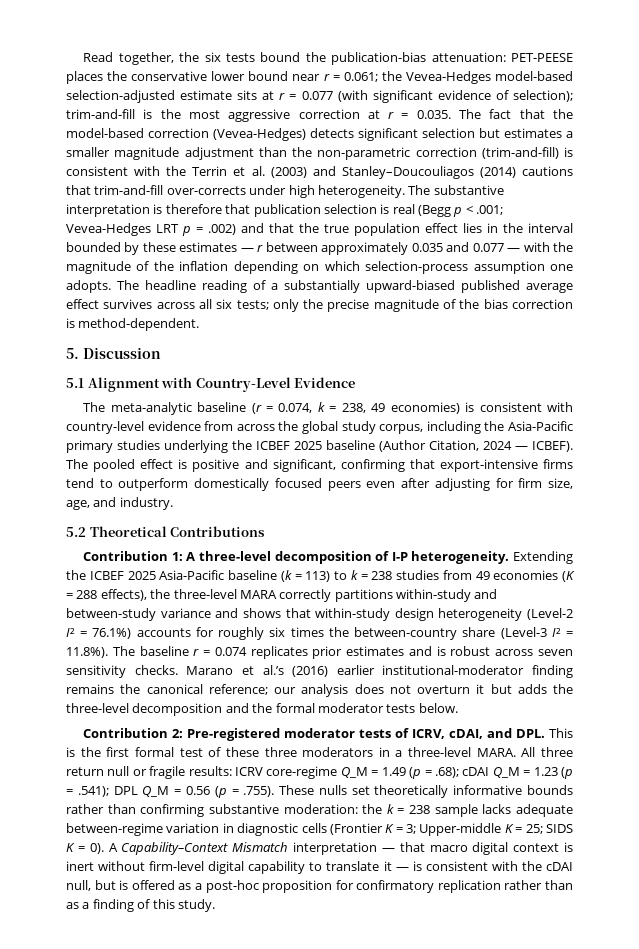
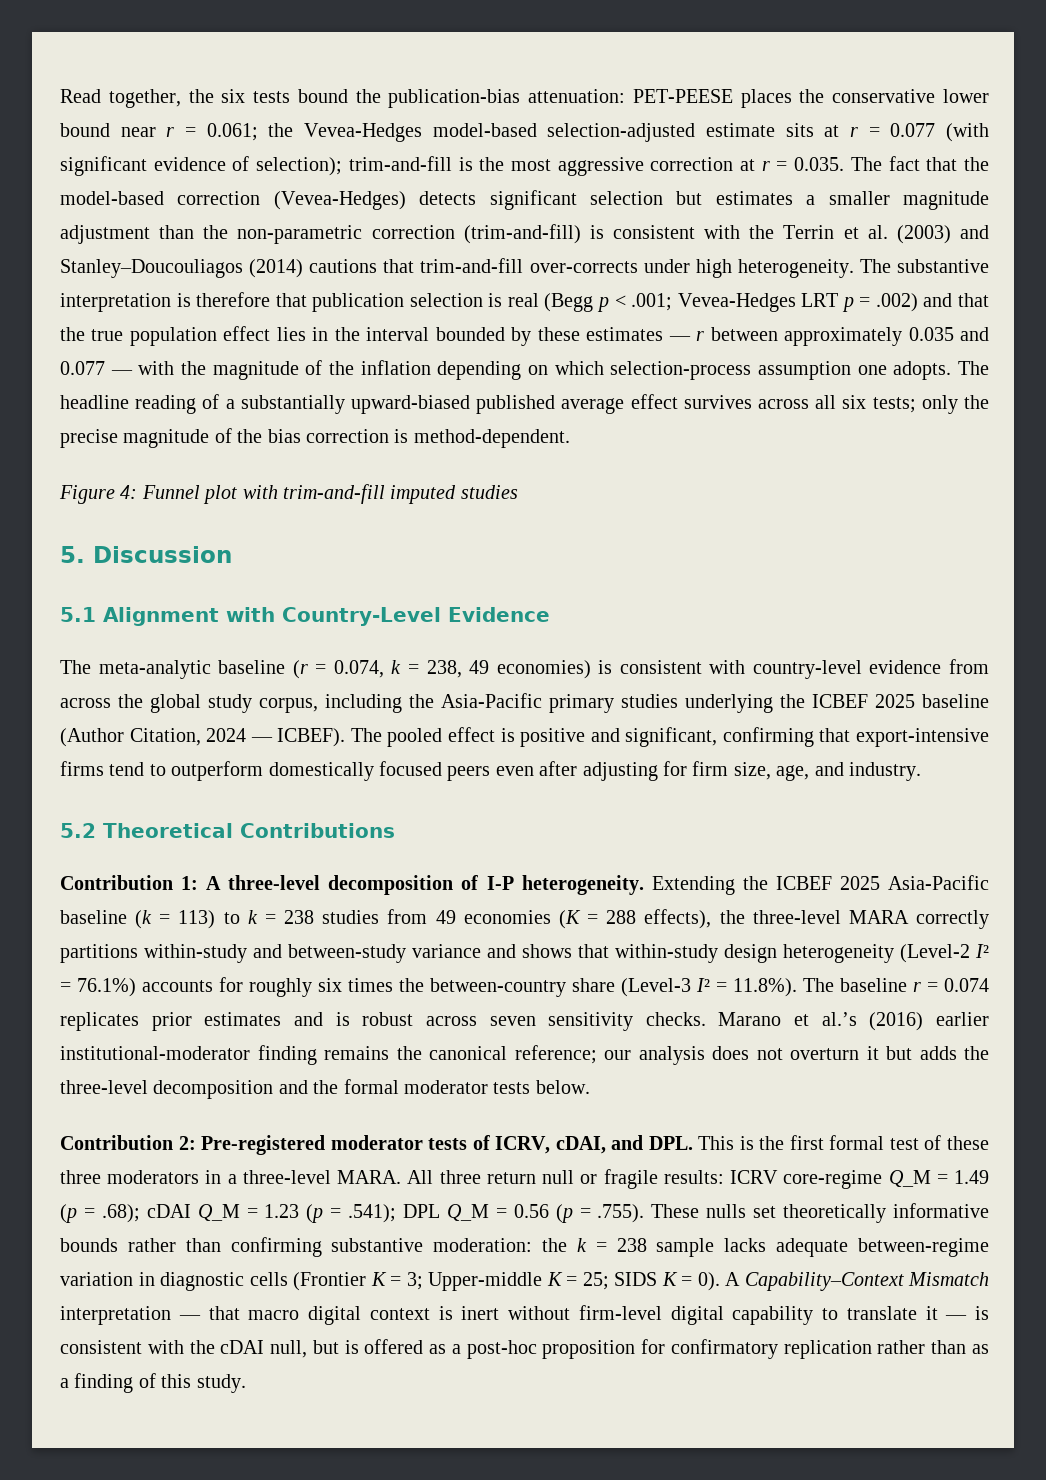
+ Figure 4: Funnel plot with trim-and-fill imputed studies

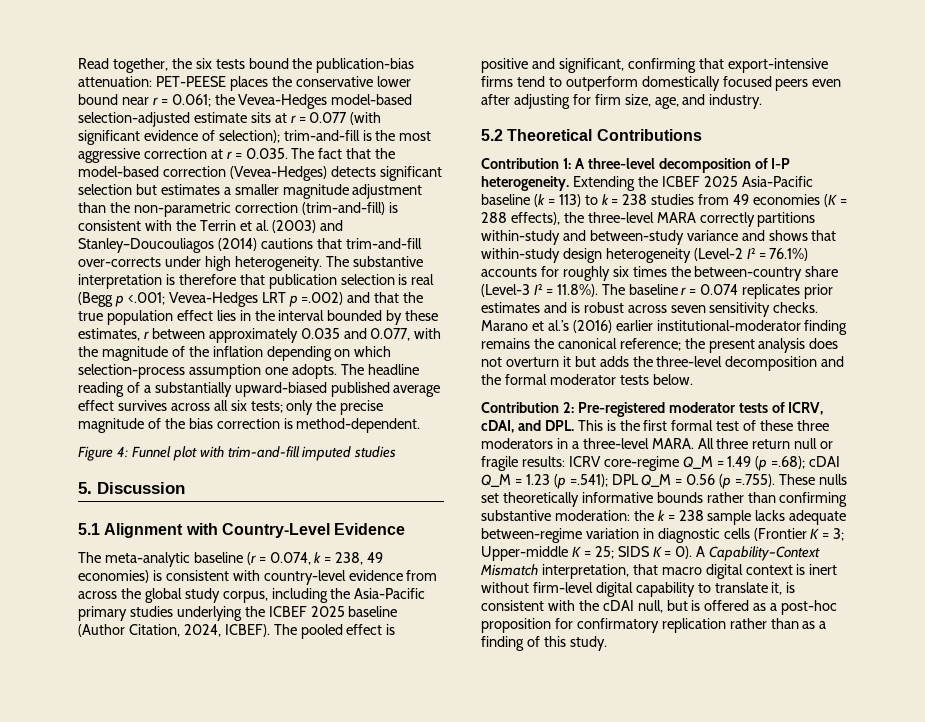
- The substantive interpretation is therefore that publication selection is real (Begg p < .001; Vevea-Hedges LRT p = .002) and that the true population effect lies in the interval bounded by these estimates — r between approximately 0.035 and 0.077 — with the magnitude of the inflation depending on which selection-process assumption one adopts.
+ The substantive interpretation is therefore that publication selection is real (Begg p <.001; Vevea-Hedges LRT p =.002) and that the true population effect lies in the interval bounded by these estimates, r between approximately 0.035 and 0.077, with the magnitude of the inflation depending on which selection-process assumption one adopts.
- The meta-analytic baseline (r = 0.074, k = 238, 49 economies) is consistent with country-level evidence from across the global study corpus, including the Asia-Pacific primary studies underlying the ICBEF 2025 baseline (Author Citation, 2024 — ICBEF).
+ The meta-analytic baseline (r = 0.074, k = 238, 49 economies) is consistent with country-level evidence from across the global study corpus, including the Asia-Pacific primary studies underlying the ICBEF 2025 baseline (Author Citation, 2024, ICBEF).
- Marano et al.’s (2016) earlier institutional-moderator finding remains the canonical reference; our analysis does not overturn it but adds the three-level decomposition and the formal moderator tests below.
+ Marano et al.’s (2016) earlier institutional-moderator finding remains the canonical reference; the present analysis does not overturn it but adds the three-level decomposition and the formal moderator tests below.
- All three return null or fragile results: ICRV core-regime Q_M = 1.49 (p = .68); cDAI Q_M = 1.23 (p = .541); DPL Q_M = 0.56 (p = .755). These nulls set theoretically informative bounds rather than confirming substantive moderation: the k = 238 sample lacks adequate between-regime variation in diagnostic cells (Frontier K = 3; Upper-middle K = 25; SIDS K = 0).
+ All three return null or fragile results: ICRV core-regime Q_M = 1.49 (p =.68); cDAI Q_M = 1.23 (p =.541); DPL Q_M = 0.56 (p =.755). These nulls set theoretically informative bounds rather than confirming substantive moderation: the k = 238 sample lacks adequate between-regime variation in diagnostic cells (Frontier K = 3; Upper-middle K = 25; SIDS K = 0).
- A Capability–Context Mismatch interpretation — that macro digital context is inert without firm-level digital capability to translate it — is consistent with the cDAI null, but is offered as a post-hoc proposition for confirmatory replication rather than as a finding of this study.
+ A Capability–Context Mismatch interpretation, that macro digital context is inert without firm-level digital capability to translate it, is consistent with the cDAI null, but is offered as a post-hoc proposition for confirmatory replication rather than as a finding of this study.

